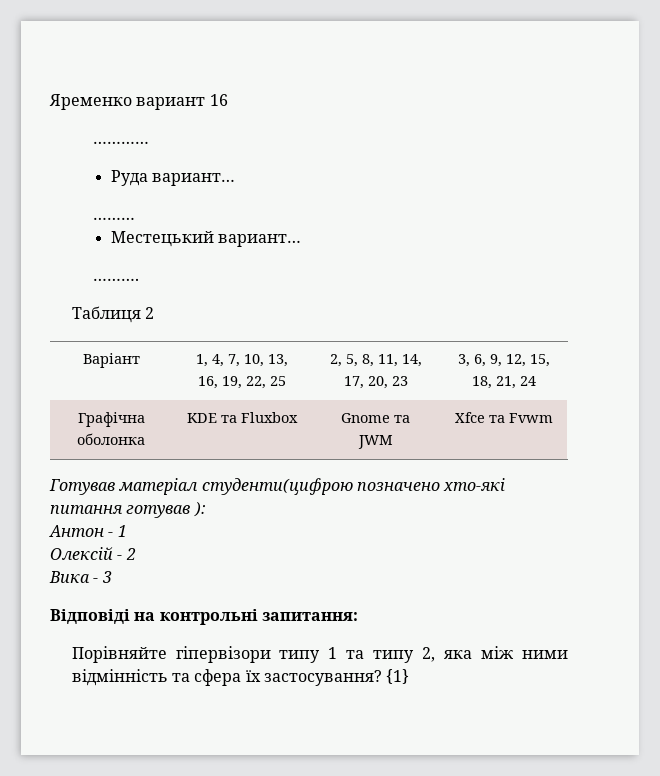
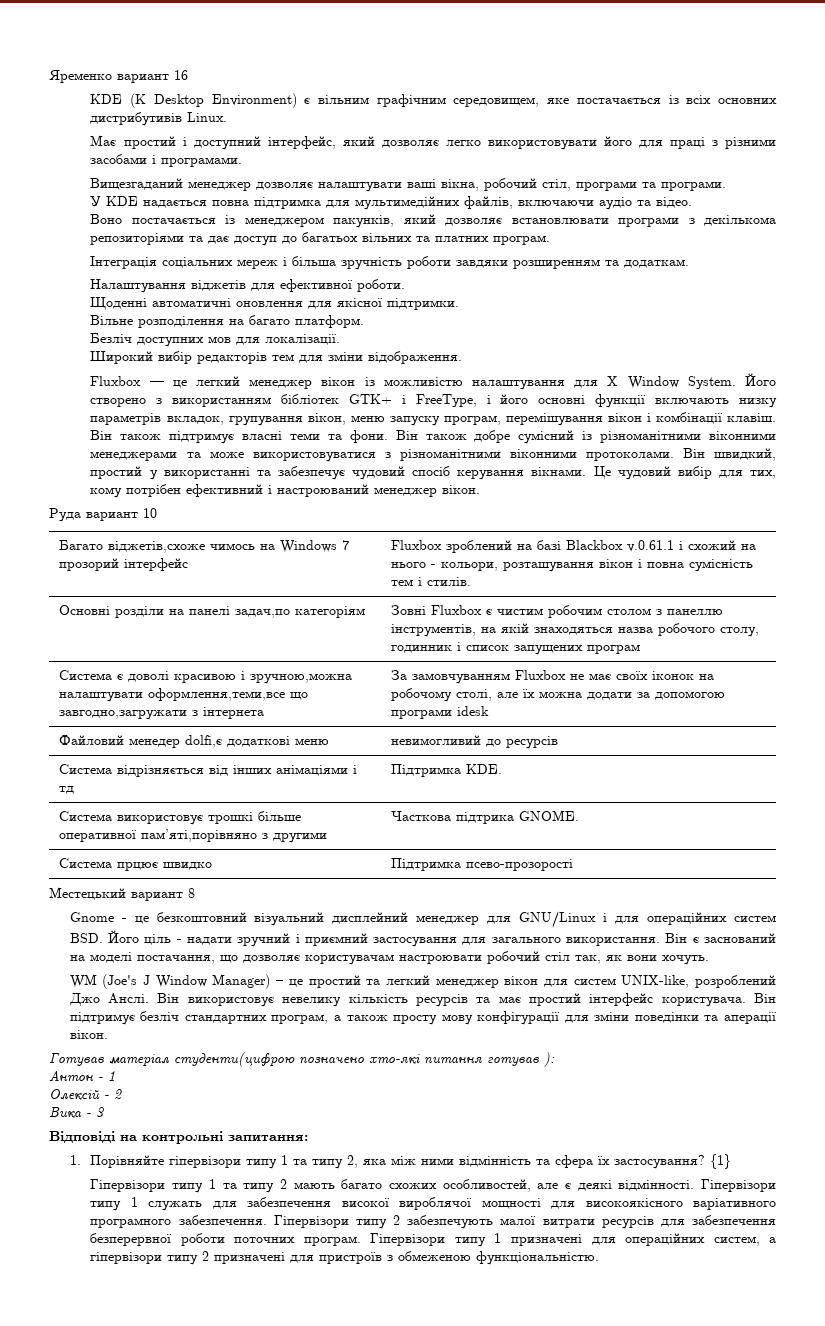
- …………
- Руда вариант…
- ………
- Местецький вариант…
- ……….
- Таблиця 2
- Варіант | 1, 4, 7, 10, 13, 16, 19, 22, 25 | 2, 5, 8, 11, 14, 17, 20, 23 | 3, 6, 9, 12, 15, 18, 21, 24
- Графічна оболонка | KDE та Fluxbox | Gnome та JWM | Xfce та Fvwm
+ KDE (K Desktop Environment) є вільним графічним середовищем, яке постачається із всіх основних дистрибутивів Linux.
+ Має простий і доступний інтерфейс, який дозволяє легко використовувати його для праці з різними засобами і програмами.
+ Вищезгаданий менеджер дозволяє налаштувати ваші вікна, робочий стіл, програми та програми.
+ У KDE надається повна підтримка для мультимедійних файлів, включаючи аудіо та відео.
+ Воно постачається із менеджером пакунків, який дозволяє встановлювати програми з декількома репозиторіями та дає доступ до багатьох вільних та платних програм.
+ Інтеграція соціальних мереж і більша зручність роботи завдяки розширенням та додаткам.
+ Налаштування віджетів для ефективної роботи.
+ Щоденні автоматичні оновлення для якісної підтримки.
+ Вільне розподілення на багато платформ.
+ Безліч доступних мов для локалізації.
+ Широкий вибір редакторів тем для зміни відображення.
+ Fluxbox — це легкий менеджер вікон із можливістю налаштування для X Window System. Його створено з використанням бібліотек GTK+ і FreeType, і його основні функції включають низку параметрів вкладок, групування вікон, меню запуску програм, перемішування вікон і комбінації клавіш. Він також підтримує власні теми та фони. Він також добре сумісний із різноманітними віконними менеджерами та може використовуватися з різноманітними віконними протоколами. Він швидкий, простий у використанні та забезпечує чудовий спосіб керування вікнами. Це чудовий вибір для тих, кому потрібен ефективний і настроюваний менеджер вікон.
+ Руда вариант 10
+ Багато віджетів,схоже чимось на Windows 7 прозорий інтерфейс | Fluxbox зроблений на базі Blackbox v.0.61.1 і схожий на нього - кольори, розташування вікон і повна сумісність тем і стилів.
+ Основні розділи на панелі задач,по категоріям | Зовні Fluxbox є чистим робочим столом з панеллю інструментів, на якій знаходяться назва робочого столу, годинник і список запущених програм
+ Система є доволі красивою і зручною,можна налаштувати оформлення,теми,все що завгодно,загружати з інтернета | За замовчуванням Fluxbox не має своїх іконок на робочому столі, але їх можна додати за допомогою програми idesk
+ Файловий менедер dolfi,є додаткові меню | невимогливий до ресурсів
+ Система відрізняється від інших анімаціями і тд | Підтримка KDE.
+ Система використовує трошкі більше оперативної пам’яті,порівняно з другими | Часткова підтрика GNOME.
+ Система прцює швидко | Підтримка псево-прозорості
+ Местецький вариант 8
+ Gnome - це безкоштовний візуальний дисплейний менеджер для GNU/Linux і для операційних систем BSD. Його ціль - надати зручний і приємний застосування для загального використання. Він є заснований на моделі постачання, що дозволяє користувачам настроювати робочий стіл так, як вони хочуть.
+ WM (Joe's J Window Manager) – це простий та легкий менеджер вікон для систем UNIX-like, розроблений Джо Анслі. Він використовує невелику кількість ресурсів та має простий інтерфейс користувача. Він підтримує безліч стандартних програм, а також просту мову конфігурації для зміни поведінки та аперації вікон.
- Порівняйте гіпервізори типу 1 та типу 2, яка між ними відмінність та сфера їх застосування?
+ 1. Порівняйте гіпервізори типу 1 та типу 2, яка між ними відмінність та сфера їх застосування?
+ Гіпервізори типу 1 та типу 2 мають багато схожих особливостей, але є деякі відмінності. Гіпервізори типу 1 служать для забезпечення високої вироблячої мощності для високоякісного варіативного програмного забезпечення. Гіпервізори типу 2 забезпечують малої витрати ресурсів для забезпечення безперервної роботи поточних програм. Гіпервізори типу 1 призначені для операційних систем, а гіпервізори типу 2 призначені для пристроїв з обмеженою функціональністю.

